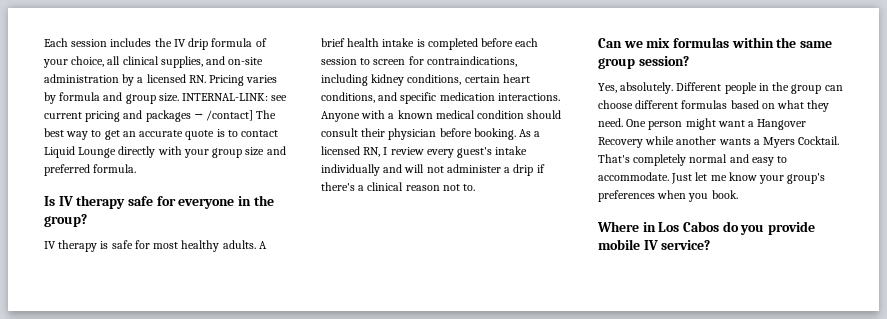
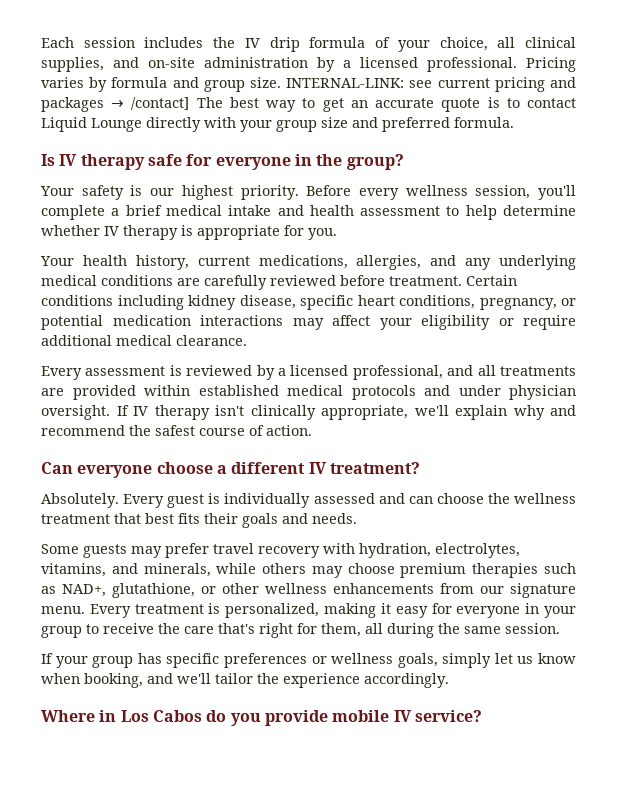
- Each session includes the IV drip formula of your choice, all clinical supplies, and on-site administration by a licensed RN. Pricing varies by formula and group size.
+ Each session includes the IV drip formula of your choice, all clinical supplies, and on-site administration by a licensed professional. Pricing varies by formula and group size.
- IV therapy is safe for most healthy adults. A brief health intake is completed before each session to screen for contraindications, including kidney conditions, certain heart conditions, and specific medication interactions. Anyone with a known medical condition should consult their physician before booking. As a licensed RN, I review every guest's intake individually and will not administer a drip if there's a clinical reason not to.
- Can we mix formulas within the same group session?
- Yes, absolutely. Different people in the group can choose different formulas based on what they need. One person might want a Hangover Recovery while another wants a Myers Cocktail. That's completely normal and easy to accommodate. Just let me know your group's preferences when you book.
+ Your safety is our highest priority. Before every wellness session, you'll complete a brief medical intake and health assessment to help determine whether IV therapy is appropriate for you.
+ Your health history, current medications, allergies, and any underlying medical conditions are carefully reviewed before treatment. Certain conditions including kidney disease, specific heart conditions, pregnancy, or potential medication interactions may affect your eligibility or require additional medical clearance.
+ Every assessment is reviewed by a licensed professional, and all treatments are provided within established medical protocols and under physician oversight. If IV therapy isn't clinically appropriate, we'll explain why and recommend the safest course of action.
+ Can everyone choose a different IV treatment?
+ Absolutely. Every guest is individually assessed and can choose the wellness treatment that best fits their goals and needs.
+ Some guests may prefer travel recovery with hydration, electrolytes, vitamins, and minerals, while others may choose premium therapies such as NAD+, glutathione, or other wellness enhancements from our signature menu. Every treatment is personalized, making it easy for everyone in your group to receive the care that's right for them, all during the same session.
+ If your group has specific preferences or wellness goals, simply let us know when booking, and we'll tailor the experience accordingly.

